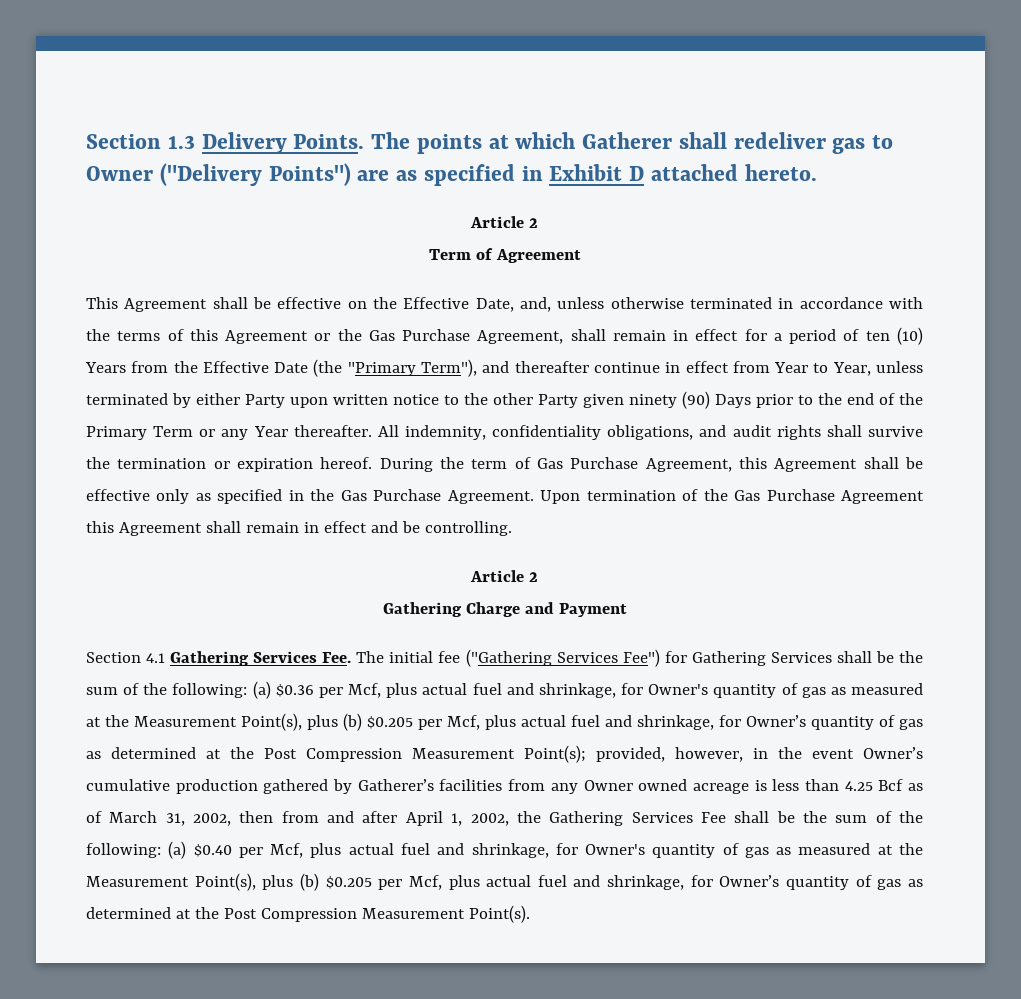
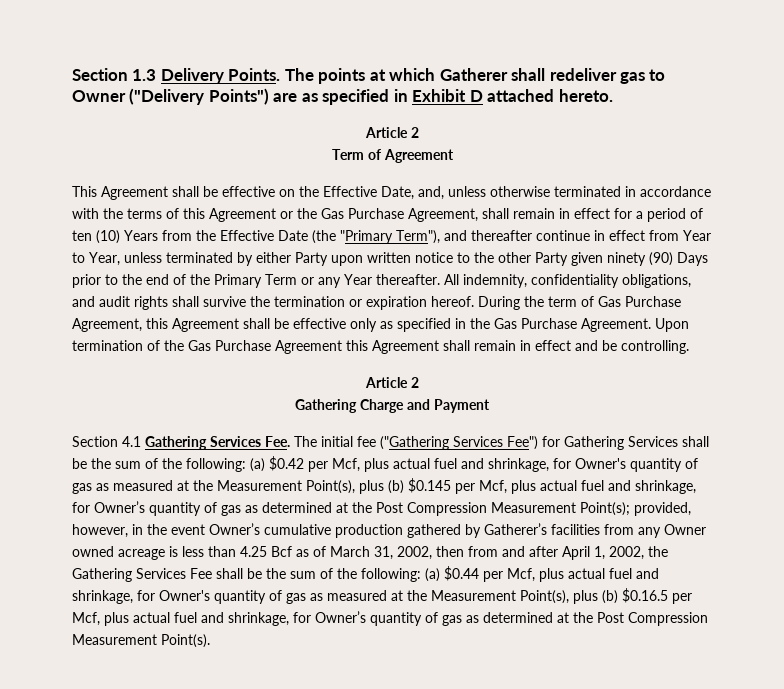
- (a) $0.36 per Mcf, plus actual fuel and shrinkage, for Owner's quantity of gas as measured at the Measurement Point(s), plus (b) $0.205 per Mcf, plus actual fuel and shrinkage, for Owner’s quantity of gas as determined at the Post Compression Measurement Point(s);
+ (a) $0.42 per Mcf, plus actual fuel and shrinkage, for Owner's quantity of gas as measured at the Measurement Point(s), plus (b) $0.145 per Mcf, plus actual fuel and shrinkage, for Owner’s quantity of gas as determined at the Post Compression Measurement Point(s);
- (a) $0.40 per Mcf, plus actual fuel and shrinkage, for Owner's quantity of gas as measured at the Measurement Point(s), plus (b) $0.205 per Mcf, plus actual fuel and shrinkage, for Owner’s quantity of gas as determined at the Post Compression Measurement Point(s).
+ (a) $0.44 per Mcf, plus actual fuel and shrinkage, for Owner's quantity of gas as measured at the Measurement Point(s), plus (b) $0.16.5 per Mcf, plus actual fuel and shrinkage, for Owner’s quantity of gas as determined at the Post Compression Measurement Point(s).

